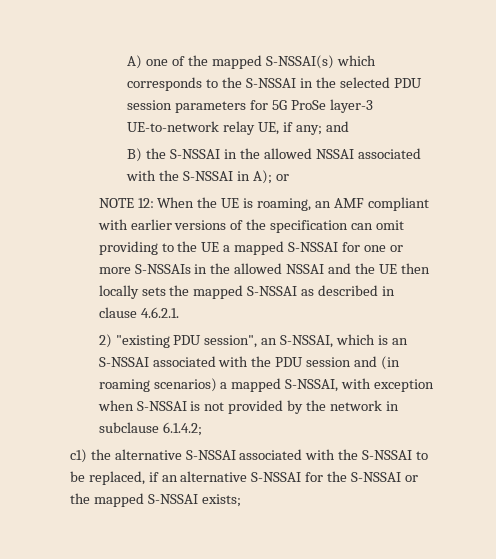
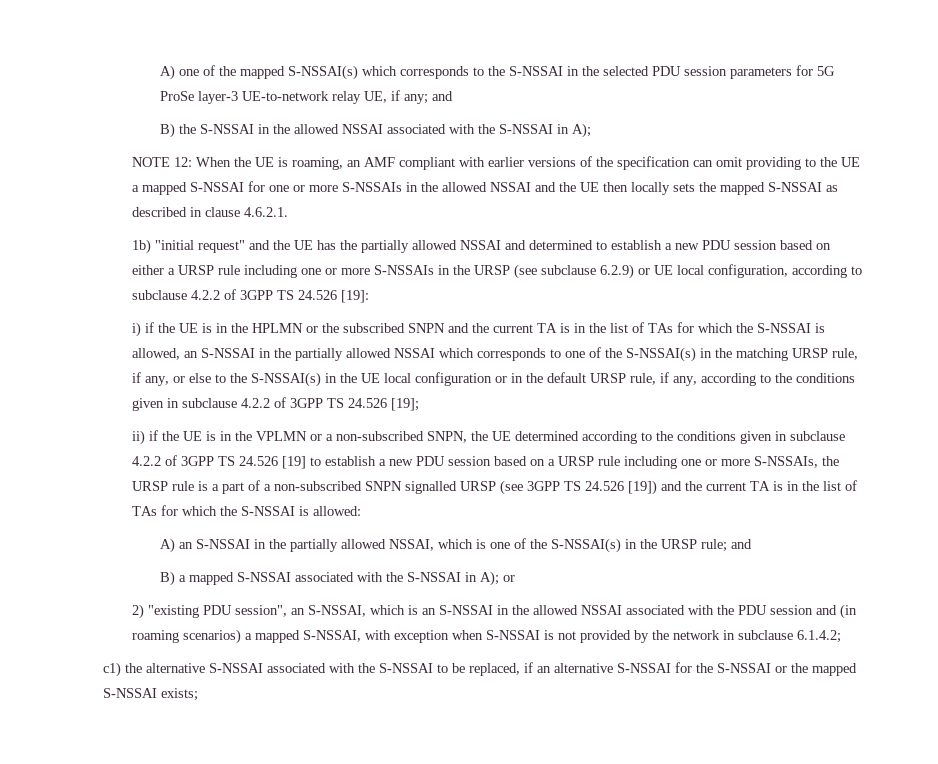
- B) the S-NSSAI in the allowed NSSAI associated with the S-NSSAI in A); or
+ B) the S-NSSAI in the allowed NSSAI associated with the S-NSSAI in A);
+ 1b) "initial request" and the UE has the partially allowed NSSAI and determined to establish a new PDU session based on either a URSP rule including one or more S-NSSAIs in the URSP (see subclause 6.2.9) or UE local configuration, according to subclause 4.2.2 of 3GPP TS 24.526 [19]:
+ i) if the UE is in the HPLMN or the subscribed SNPN and the current TA is in the list of TAs for which the S-NSSAI is allowed, an S-NSSAI in the partially allowed NSSAI which corresponds to one of the S-NSSAI(s) in the matching URSP rule, if any, or else to the S-NSSAI(s) in the UE local configuration or in the default URSP rule, if any, according to the conditions given in subclause 4.2.2 of 3GPP TS 24.526 [19];
+ ii) if the UE is in the VPLMN or a non-subscribed SNPN, the UE determined according to the conditions given in subclause 4.2.2 of 3GPP TS 24.526 [19] to establish a new PDU session based on a URSP rule including one or more S-NSSAIs, the URSP rule is a part of a non-subscribed SNPN signalled URSP (see 3GPP TS 24.526 [19]) and the current TA is in the list of TAs for which the S-NSSAI is allowed:
+ A) an S-NSSAI in the partially allowed NSSAI, which is one of the S-NSSAI(s) in the URSP rule; and
+ B) a mapped S-NSSAI associated with the S-NSSAI in A); or
- 2) "existing PDU session", an S-NSSAI, which is an S-NSSAI associated with the PDU session and (in roaming scenarios) a mapped S-NSSAI, with exception when S-NSSAI is not provided by the network in subclause 6.1.4.2;
+ 2) "existing PDU session", an S-NSSAI, which is an S-NSSAI in the allowed NSSAI associated with the PDU session and (in roaming scenarios) a mapped S-NSSAI, with exception when S-NSSAI is not provided by the network in subclause 6.1.4.2;

